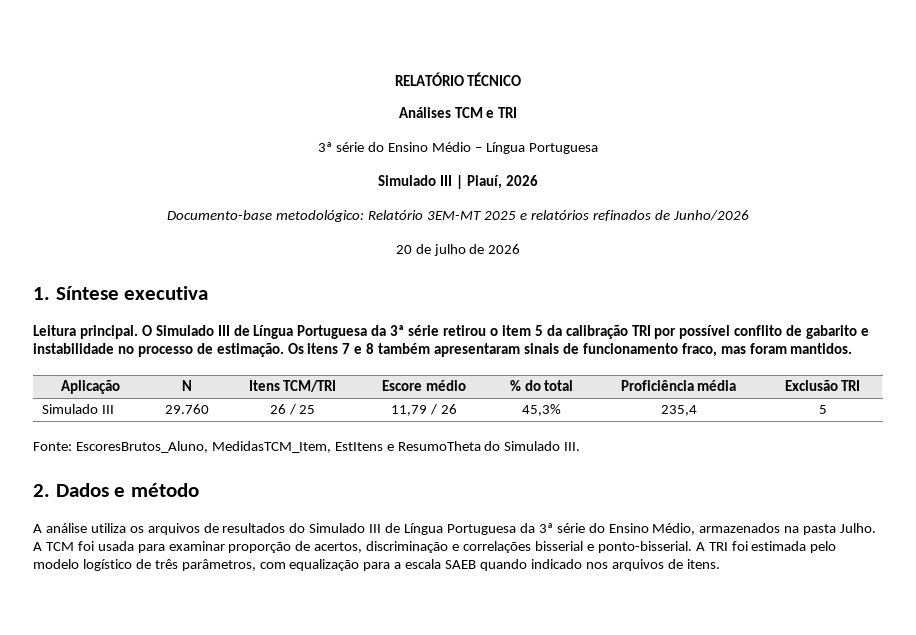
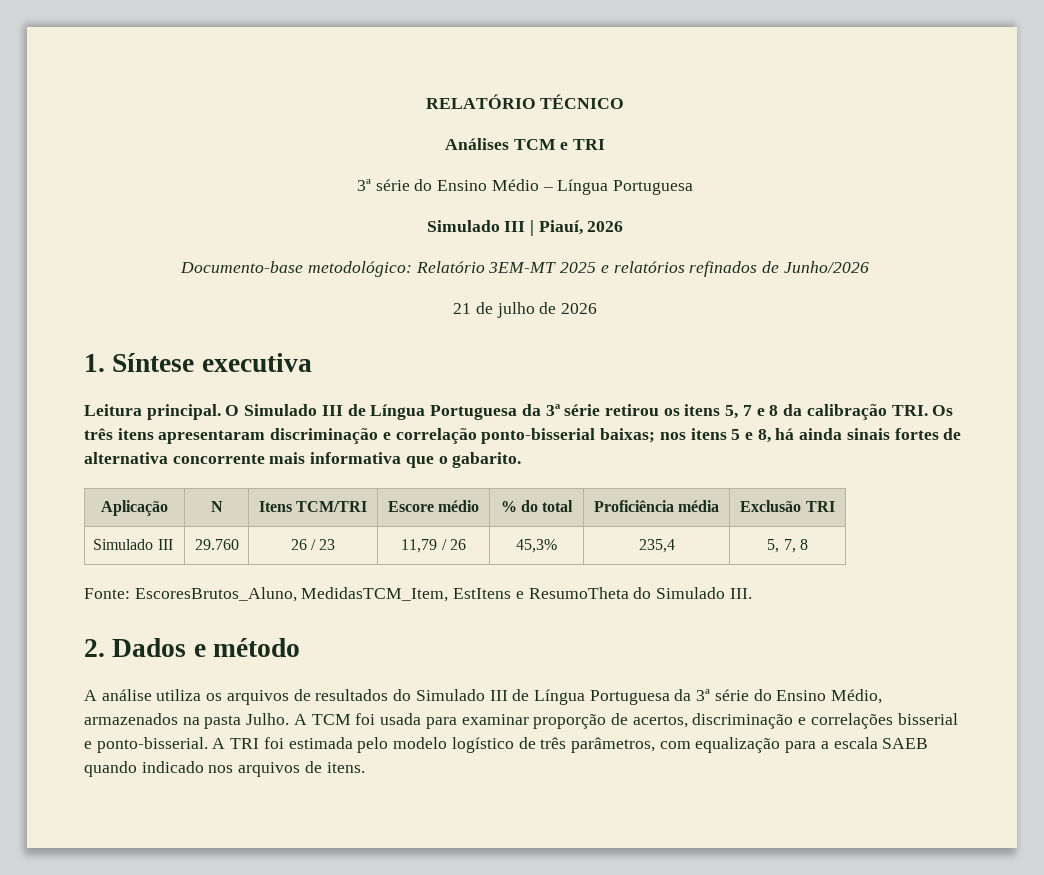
- 20 de julho de 2026
+ 21 de julho de 2026
- O Simulado III de Língua Portuguesa da 3ª série retirou o item 5 da calibração TRI por possível conflito de gabarito e instabilidade no processo de estimação. Os itens 7 e 8 também apresentaram sinais de funcionamento fraco, mas foram mantidos.
+ O Simulado III de Língua Portuguesa da 3ª série retirou os itens 5, 7 e 8 da calibração TRI. Os três itens apresentaram discriminação e correlação ponto-bisserial baixas; nos itens 5 e 8, há ainda sinais fortes de alternativa concorrente mais informativa que o gabarito.
- Simulado III | 29.760 | 26 / 25 | 11,79 / 26 | 45,3% | 235,4 | 5
+ Simulado III | 29.760 | 26 / 23 | 11,79 / 26 | 45,3% | 235,4 | 5, 7, 8

